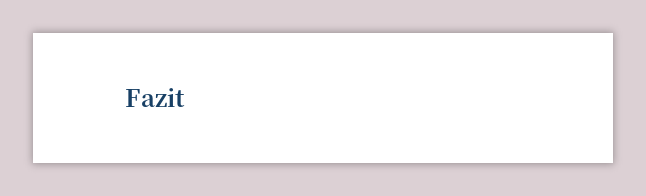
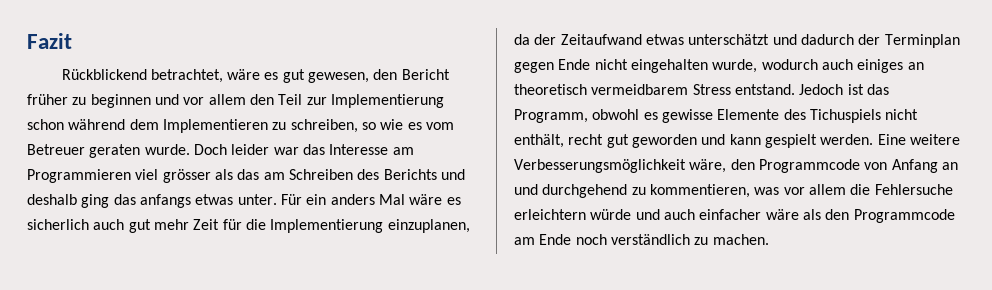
+ Rückblickend betrachtet, wäre es gut gewesen, den Bericht früher zu beginnen und vor allem den Teil zur Implementierung schon während dem Implementieren zu schreiben, so wie es vom Betreuer geraten wurde. Doch leider war das Interesse am Programmieren viel grösser als das am Schreiben des Berichts und deshalb ging das anfangs etwas unter. Für ein anders Mal wäre es sicherlich auch gut mehr Zeit für die Implementierung einzuplanen, da der Zeitaufwand etwas unterschätzt und dadurch der Terminplan gegen Ende nicht eingehalten wurde, wodurch auch einiges an theoretisch vermeidbarem Stress entstand. Jedoch ist das Programm, obwohl es gewisse Elemente des Tichuspiels nicht enthält, recht gut geworden und kann gespielt werden. Eine weitere Verbesserungsmöglichkeit wäre, den Programmcode von Anfang an und durchgehend zu kommentieren, was vor allem die Fehlersuche erleichtern würde und auch einfacher wäre als den Programmcode am Ende noch verständlich zu machen.

